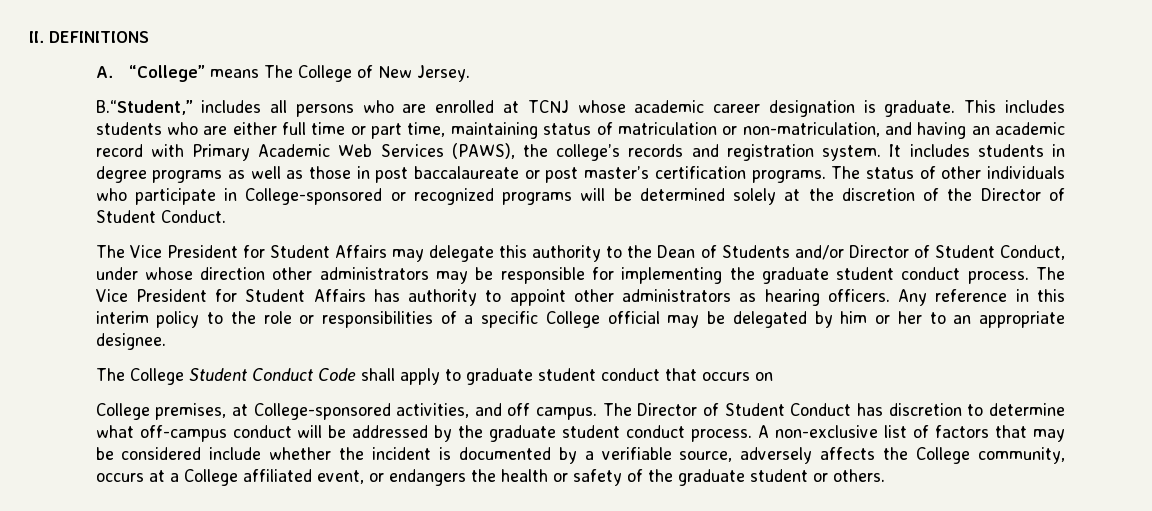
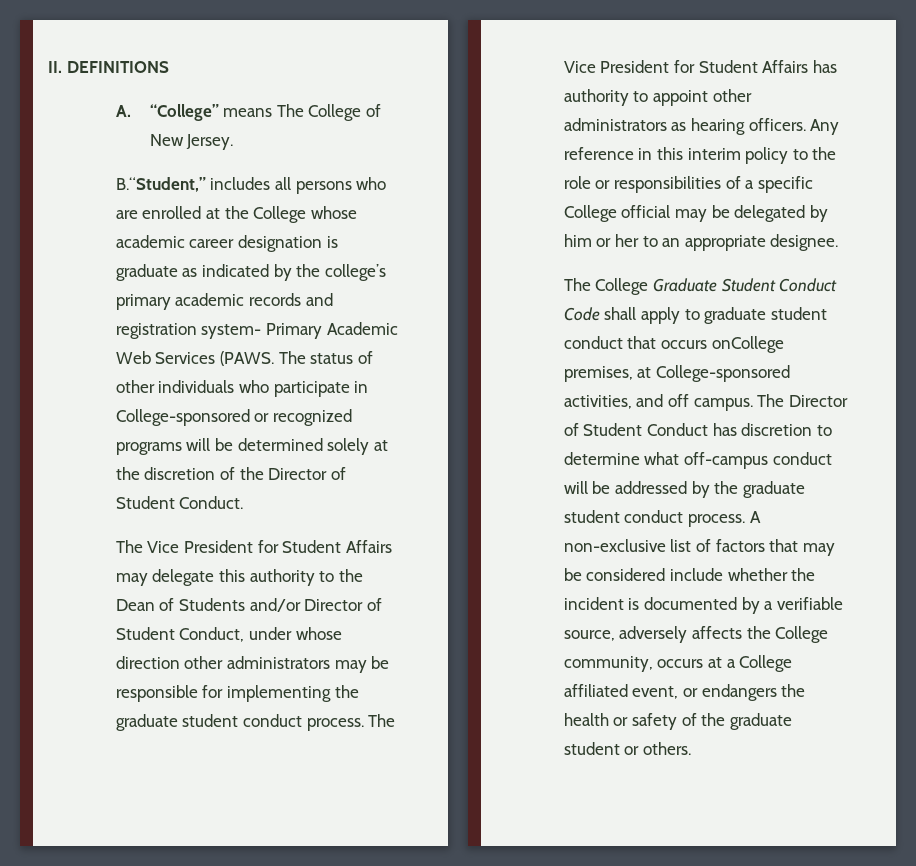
- B.“Student,” includes all persons who are enrolled at TCNJ whose academic career designation is graduate. This includes students who are either full time or part time, maintaining status of matriculation or non-matriculation, and having an academic record with Primary Academic Web Services (PAWS), the college’s records and registration system. It includes students in degree programs as well as those in post baccalaureate or post master’s certification programs.
+ B.“Student,” includes all persons who are enrolled at the College whose academic career designation is graduate as indicated by the college’s primary academic records and registration system- Primary Academic Web Services (PAWS.
- The College Student Conduct Code shall apply to graduate student conduct that occurs on
- College premises, at College-sponsored activities, and off campus.
+ The College Graduate Student Conduct Code shall apply to graduate student conduct that occurs onCollege premises, at College-sponsored activities, and off campus.

